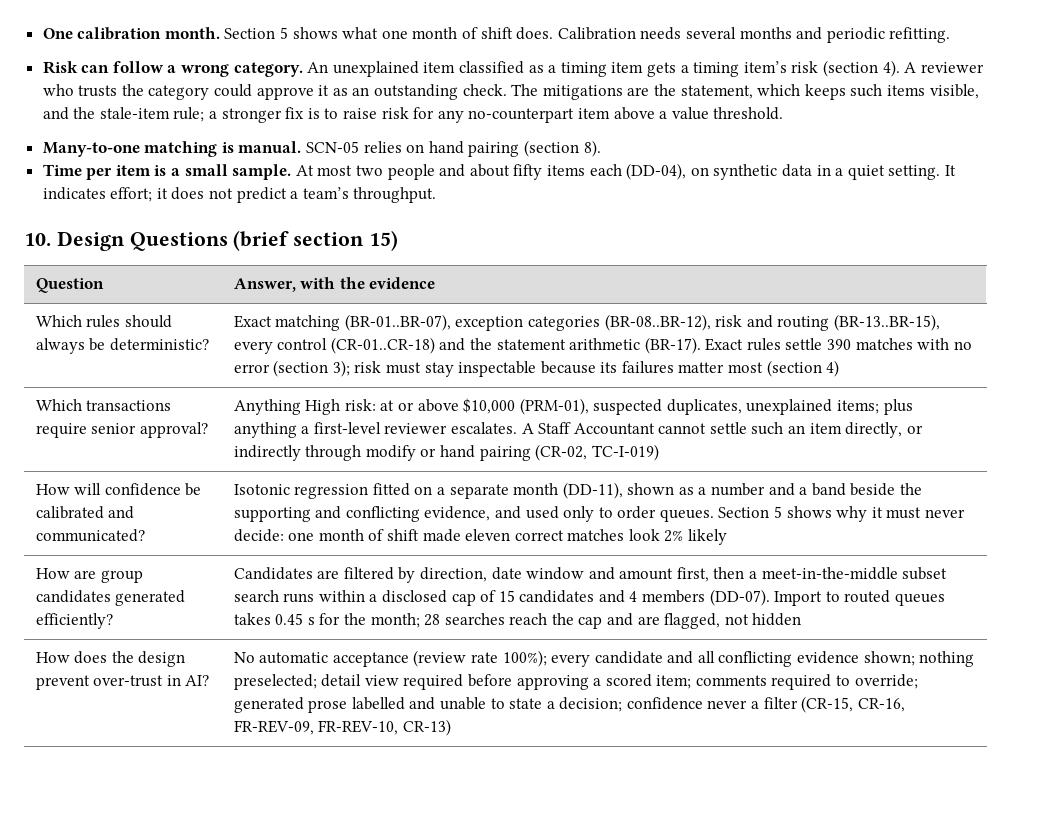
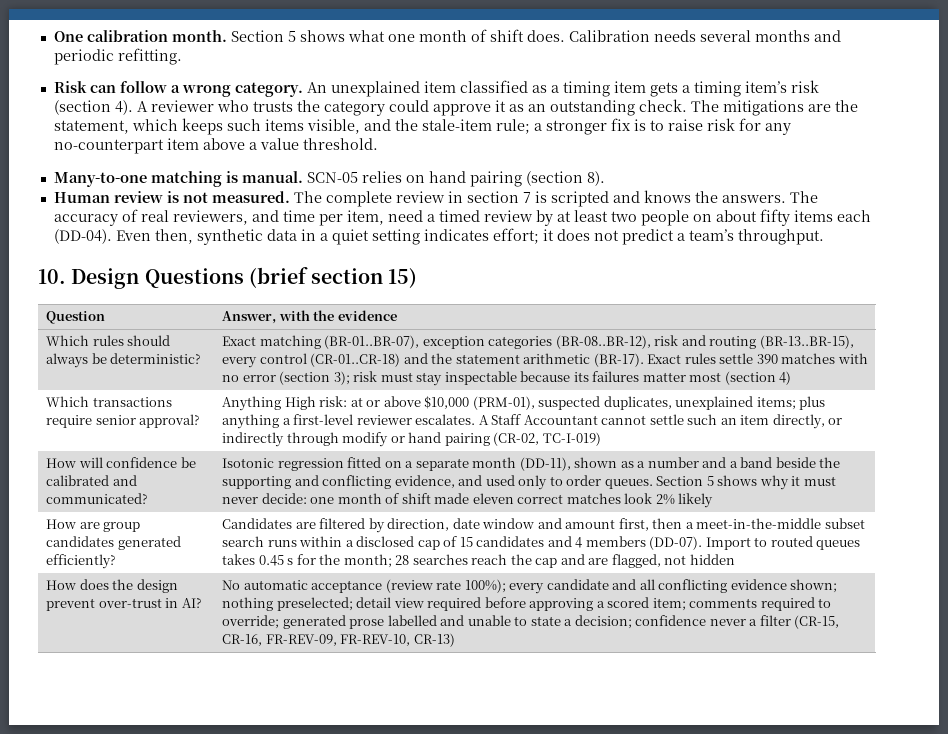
- Time per item is a small sample. At most two people and about fifty items each (DD-04), on synthetic data in a quiet setting. It indicates effort; it does not predict a team’s throughput.
+ Human review is not measured. The complete review in section 7 is scripted and knows the answers. The accuracy of real reviewers, and time per item, need a timed review by at least two people on about fifty items each (DD-04). Even then, synthetic data in a quiet setting indicates effort; it does not predict a team’s throughput.

